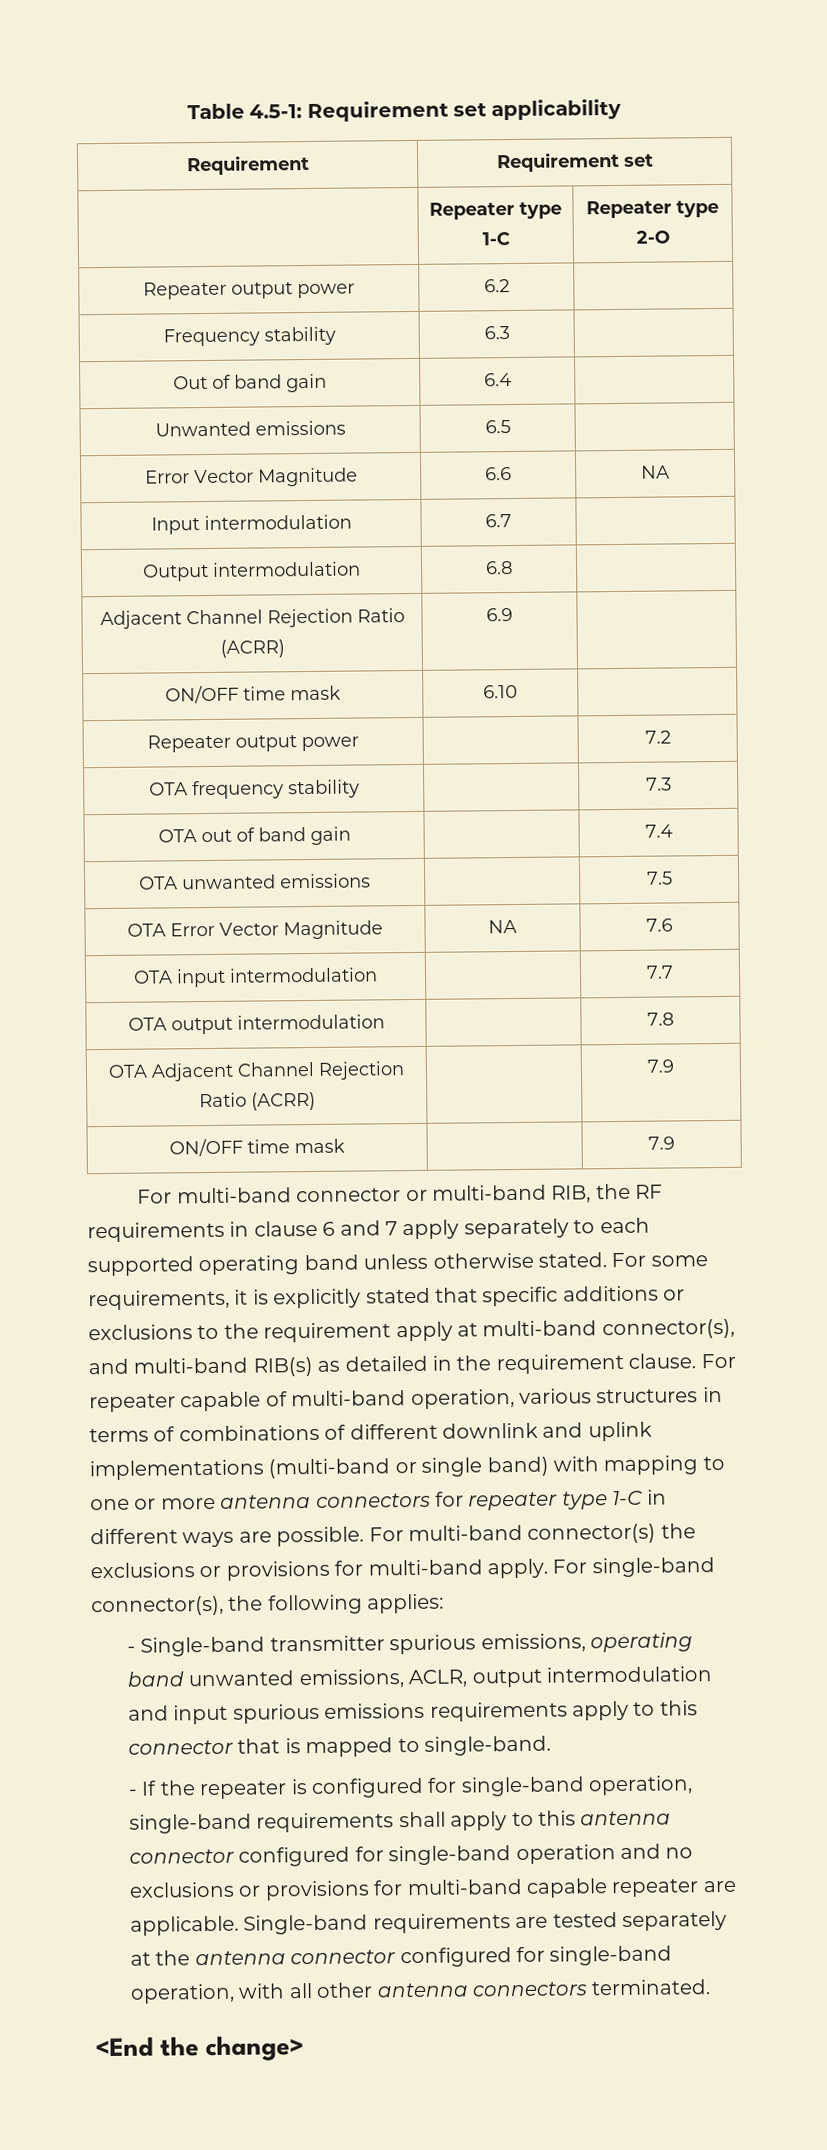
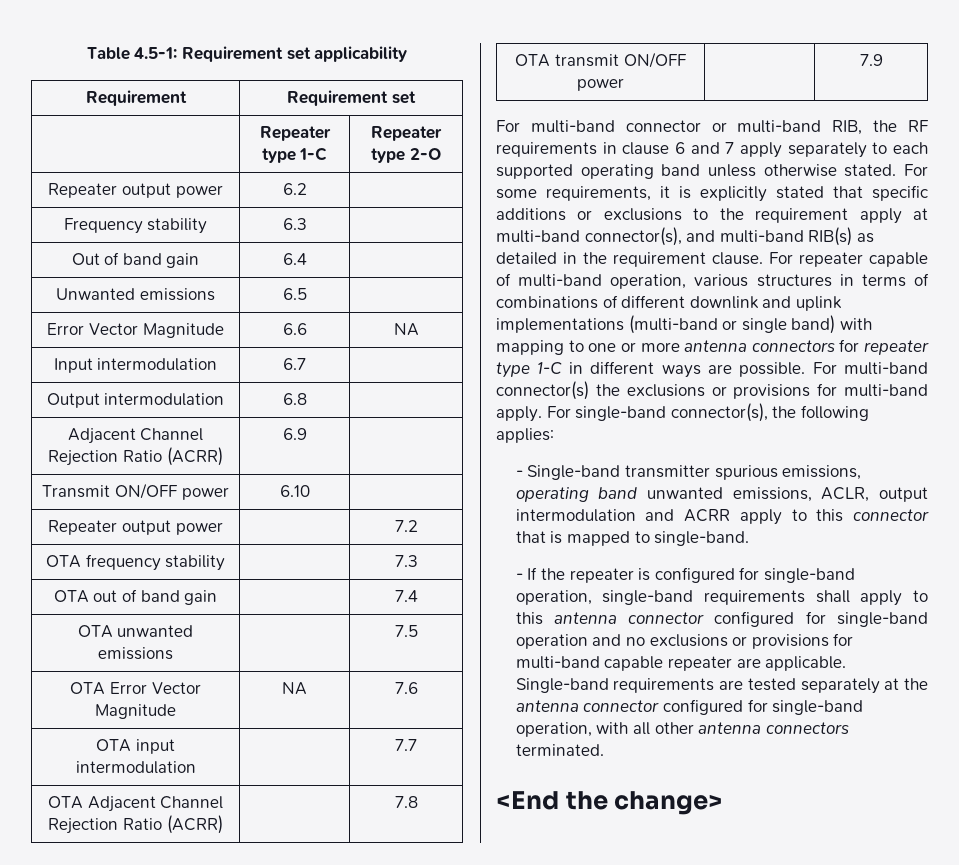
- ON/OFF time mask | 6.10 |
+ Transmit ON/OFF power | 6.10 |
- OTA output intermodulation | | 7.8
- OTA Adjacent Channel Rejection Ratio (ACRR) | | 7.9
- ON/OFF time mask | | 7.9
+ OTA Adjacent Channel Rejection Ratio (ACRR) | | 7.8
+ OTA transmit ON/OFF power | | 7.9
- - Single-band transmitter spurious emissions, operating band unwanted emissions, ACLR, output intermodulation and input spurious emissions requirements apply to this connector that is mapped to single-band.
+ - Single-band transmitter spurious emissions, operating band unwanted emissions, ACLR, output intermodulation and ACRR apply to this connector that is mapped to single-band.

